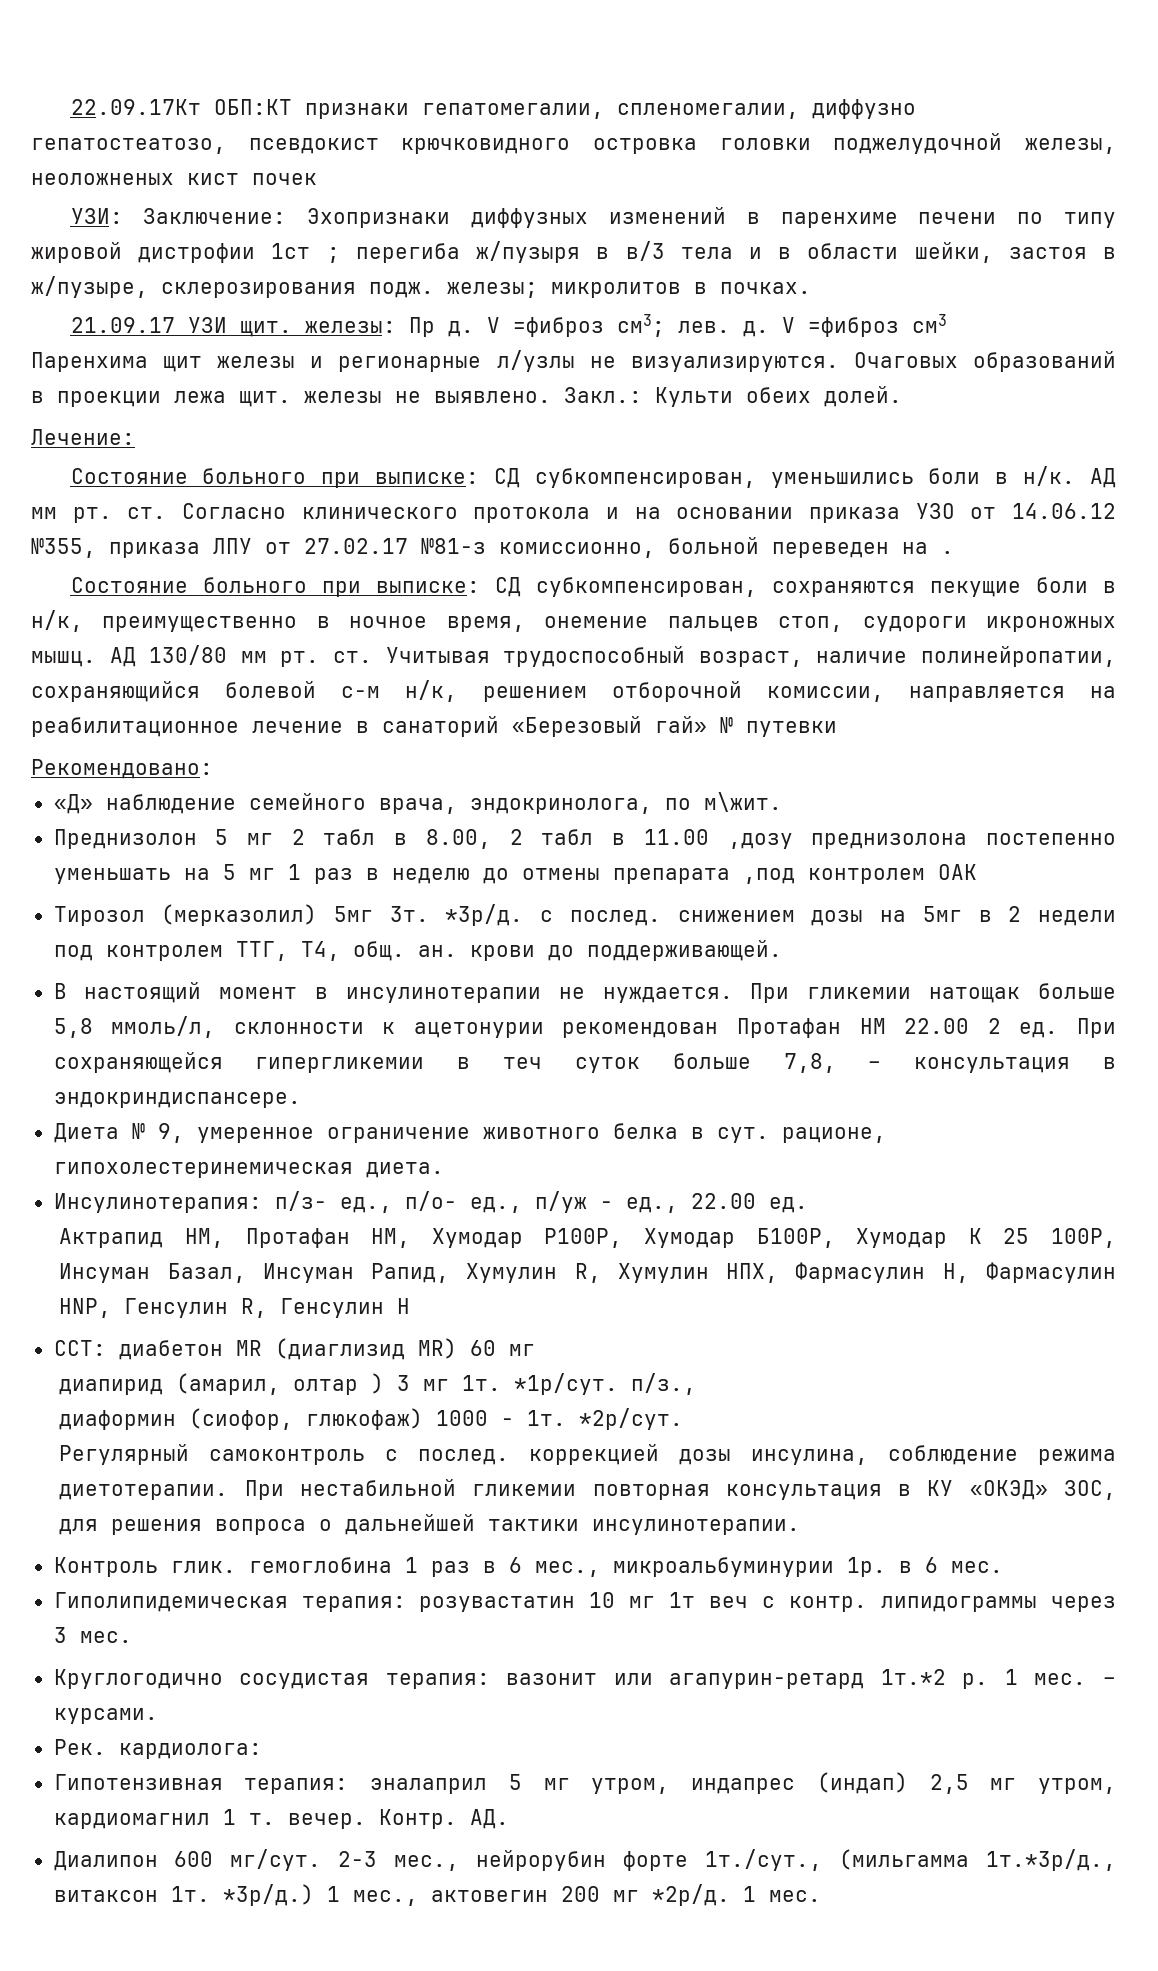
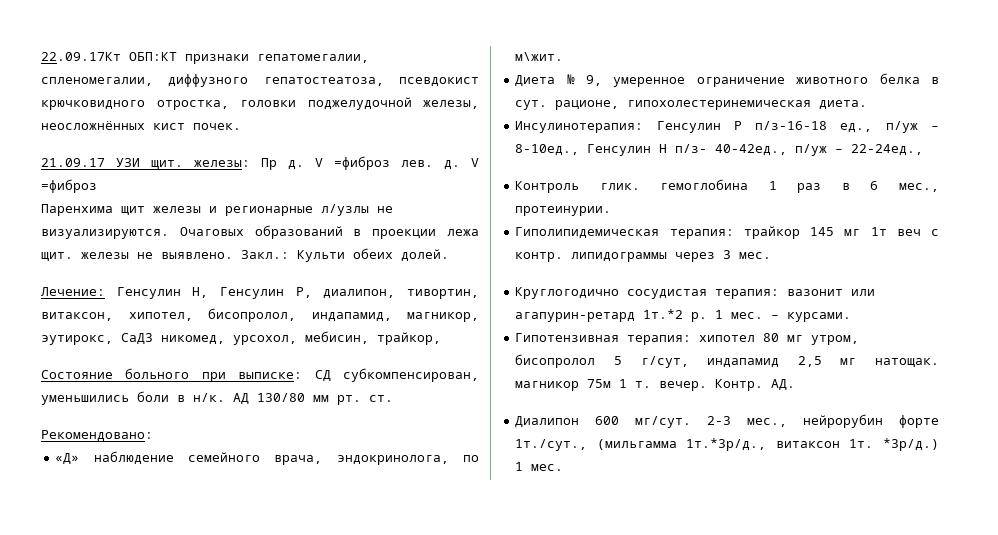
- 22.09.17Кт ОБП:КТ признаки гепатомегалии, спленомегалии, диффузно гепатостеатозо, псевдокист крючковидного островка головки поджелудочной железы, неоложненых кист почек
- УЗИ: Заключение: Эхопризнаки диффузных изменений в паренхиме печени по типу жировой дистрофии 1ст ; перегиба ж/пузыря в в/3 тела и в области шейки, застоя в ж/пузыре, склерозирования подж. железы; микролитов в почках.
+ 22.09.17Кт ОБП:КТ признаки гепатомегалии, спленомегалии, диффузного гепатостеатоза, псевдокист крючковидного отростка, головки поджелудочной железы, неосложнённых кист почек.
- V =фиброз см3; лев. д. V =фиброз см3
+ V =фиброз лев. д. V =фиброз
- Лечение:
+ Лечение: Генсулин Н, Генсулин Р, диалипон, тивортин, витаксон, хипотел, бисопролол, индапамид, магникор, эутирокс, СаД3 никомед, урсохол, мебисин, трайкор,
- АД мм рт. ст. Согласно клинического протокола и на основании приказа УЗО от 14.06.12 №355, приказа ЛПУ от 27.02.17 №81-з комиссионно, больной переведен на .
- Состояние больного при выписке: СД субкомпенсирован, сохраняются пекущие боли в н/к, преимущественно в ночное время, онемение пальцев стоп, судороги икроножных мышц. АД 130/80 мм рт. ст. Учитывая трудоспособный возраст, наличие полинейропатии, сохраняющийся болевой с-м н/к, решением отборочной комиссии, направляется на реабилитационное лечение в санаторий «Березовый гай» № путевки
+ АД 130/80 мм рт. ст.
- Преднизолон 5 мг 2 табл в 8.00, 2 табл в 11.00 ,дозу преднизолона постепенно уменьшать на 5 мг 1 раз в неделю до отмены препарата ,под контролем ОАК
- Тирозол (мерказолил) 5мг 3т. *3р/д. с послед. снижением дозы на 5мг в 2 недели под контролем ТТГ, Т4, общ. ан. крови до поддерживающей.
- В настоящий момент в инсулинотерапии не нуждается. При гликемии натощак больше 5,8 ммоль/л, склонности к ацетонурии рекомендован Протафан НМ 22.00 2 ед. При сохраняющейся гипергликемии в теч суток больше 7,8, – консультация в эндокриндиспансере.
- Инсулинотерапия: п/з- ед., п/о- ед., п/уж - ед., 22.00 ед.
- Актрапид НМ, Протафан НМ, Хумодар Р100Р, Хумодар Б100Р, Хумодар К 25 100Р, Инсуман Базал, Инсуман Рапид, Хумулин R, Хумулин НПХ, Фармасулин Н, Фармасулин НNР, Генсулин R, Генсулин Н
- ССТ: диабетон МR (диаглизид МR) 60 мг
- диапирид (амарил, олтар ) 3 мг 1т. *1р/сут. п/з.,
- диаформин (сиофор, глюкофаж) 1000 - 1т. *2р/сут.
- Регулярный самоконтроль с послед. коррекцией дозы инсулина, соблюдение режима диетотерапии. При нестабильной гликемии повторная консультация в КУ «ОКЭД» ЗОС, для решения вопроса о дальнейшей тактики инсулинотерапии.
+ Инсулинотерапия: Генсулин Р п/з-16-18 ед., п/уж – 8-10ед., Генсулин Н п/з- 40-42ед., п/уж – 22-24ед.,
- Контроль глик. гемоглобина 1 раз в 6 мес., микроальбуминурии 1р. в 6 мес.
+ Контроль глик. гемоглобина 1 раз в 6 мес., протеинурии.
- Гиполипидемическая терапия: розувастатин 10 мг 1т веч с контр. липидограммы через 3 мес.
+ Гиполипидемическая терапия: трайкор 145 мг 1т веч с контр. липидограммы через 3 мес.
- Рек. кардиолога:
- Гипотензивная терапия: эналаприл 5 мг утром, индапрес (индап) 2,5 мг утром, кардиомагнил 1 т. вечер.
+ Гипотензивная терапия: хипотел 80 мг утром, бисопролол 5 г/сут, индапамид 2,5 мг натощак. магникор 75м 1 т. вечер.
- *3р/д.) 1 мес., актовегин 200 мг *2р/д. 1 мес.
+ *3р/д.) 1 мес.

